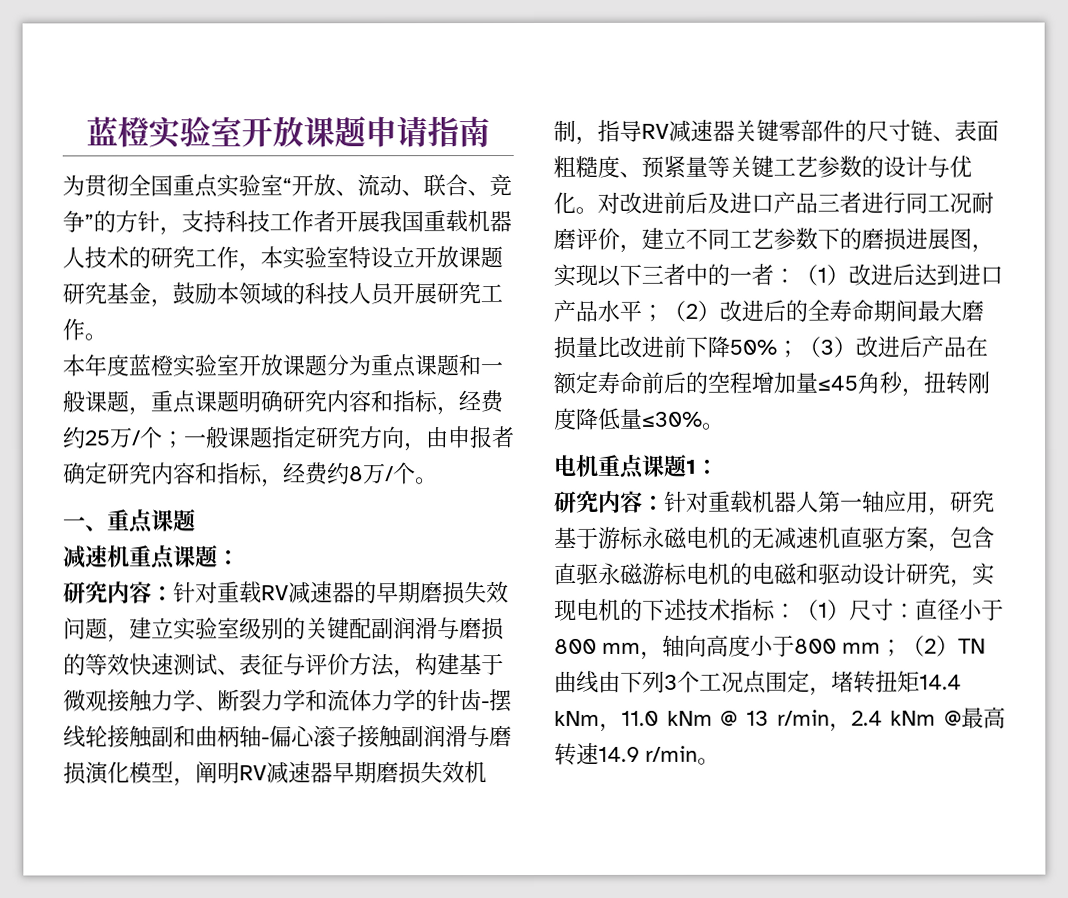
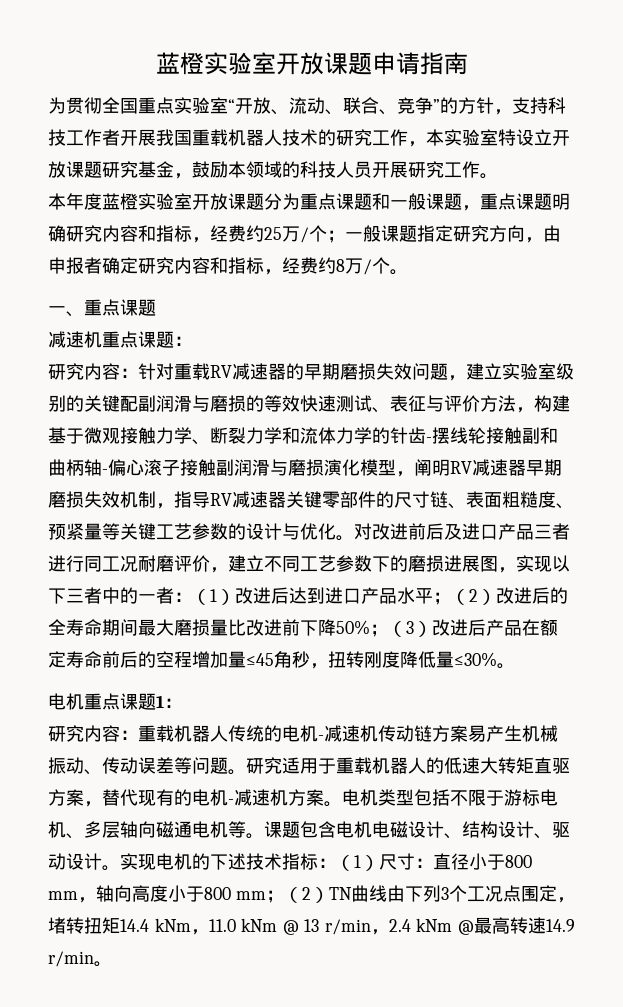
- 研究内容：针对重载机器人第一轴应用，研究基于游标永磁电机的无减速机直驱方案，包含直驱永磁游标电机的电磁和驱动设计研究，实现电机的下述技术指标：（1）尺寸：直径小于800 mm，轴向高度小于800 mm；（2）TN曲线由下列3个工况点围定，堵转扭矩14.4 kNm，11.0 kNm @ 13 r/min，2.4 kNm @最高转速14.9 r/min。
+ 研究内容：重载机器人传统的电机-减速机传动链方案易产生机械振动、传动误差等问题。研究适用于重载机器人的低速大转矩直驱方案，替代现有的电机-减速机方案。电机类型包括不限于游标电机、多层轴向磁通电机等。课题包含电机电磁设计、结构设计、驱动设计。实现电机的下述技术指标：（1）尺寸：直径小于800 mm，轴向高度小于800 mm；（2）TN曲线由下列3个工况点围定，堵转扭矩14.4 kNm，11.0 kNm @ 13 r/min，2.4 kNm @最高转速14.9 r/min。

